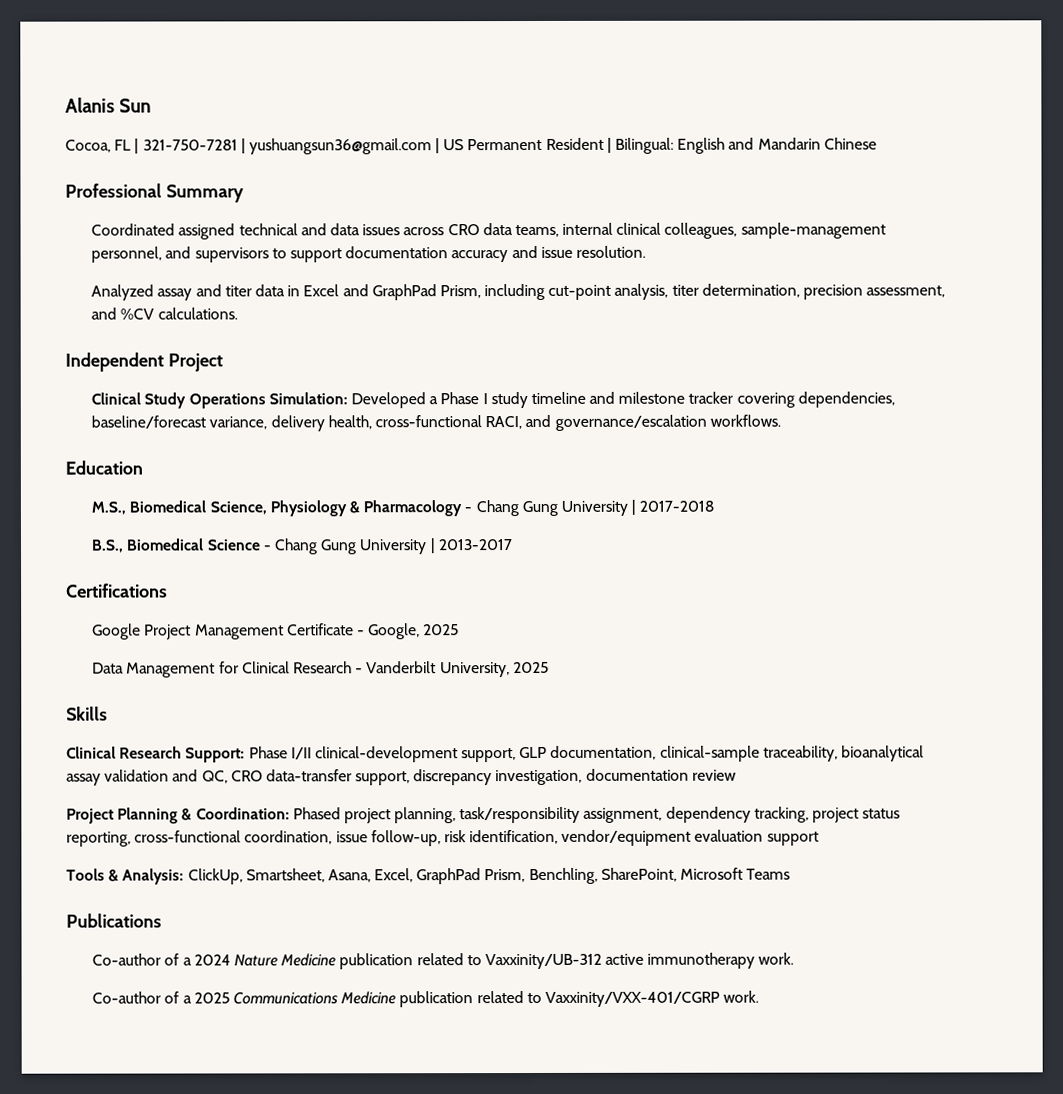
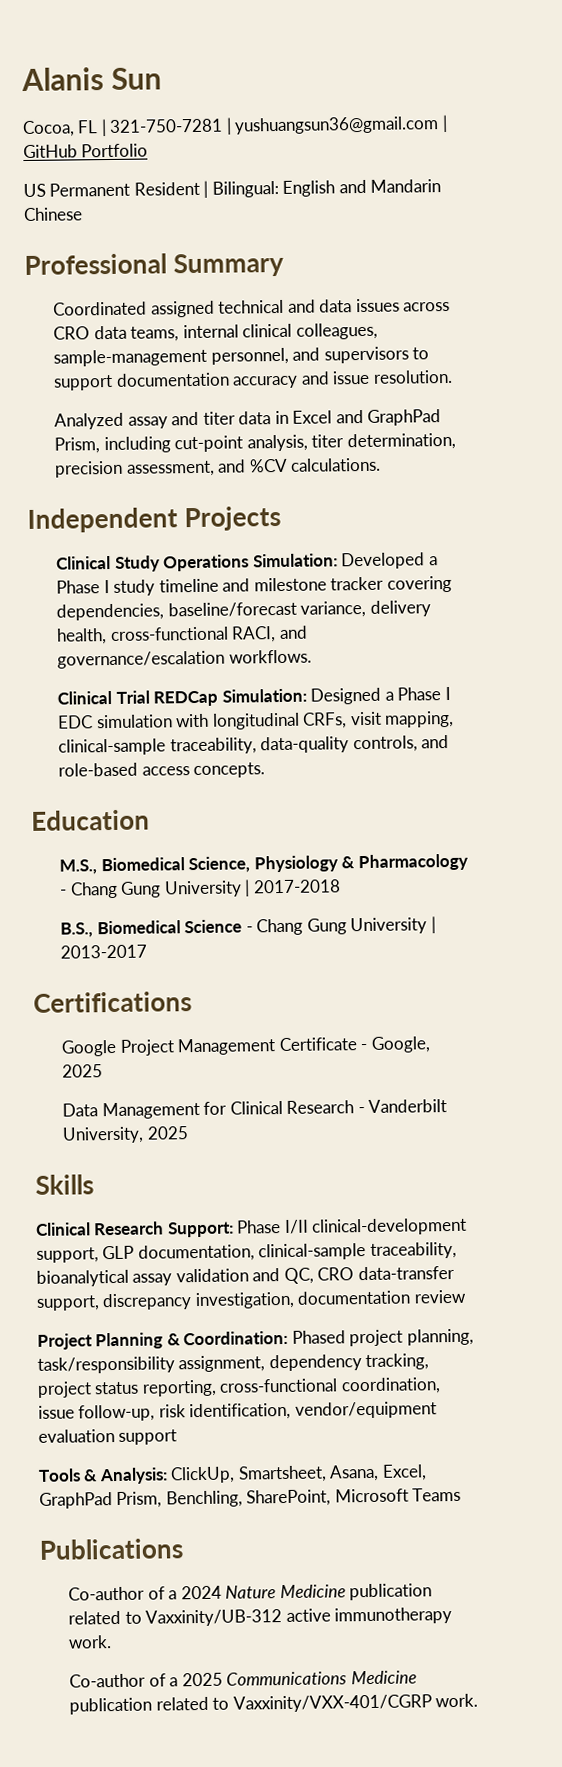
- Cocoa, FL | 321-750-7281 | yushuangsun36@gmail.com | US Permanent Resident | Bilingual: English and Mandarin Chinese
+ Cocoa, FL | 321-750-7281 | yushuangsun36@gmail.com | GitHub Portfolio
+ US Permanent Resident | Bilingual: English and Mandarin Chinese
- Independent Project
+ Independent Projects
+ Clinical Trial REDCap Simulation: Designed a Phase I EDC simulation with longitudinal CRFs, visit mapping, clinical-sample traceability, data-quality controls, and role-based access concepts.

